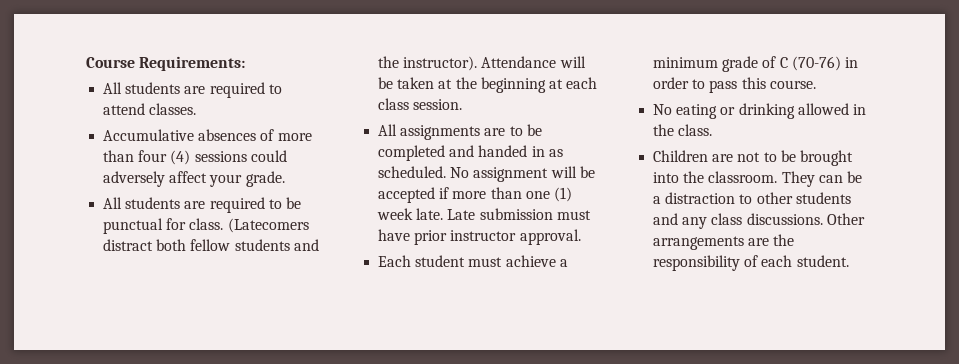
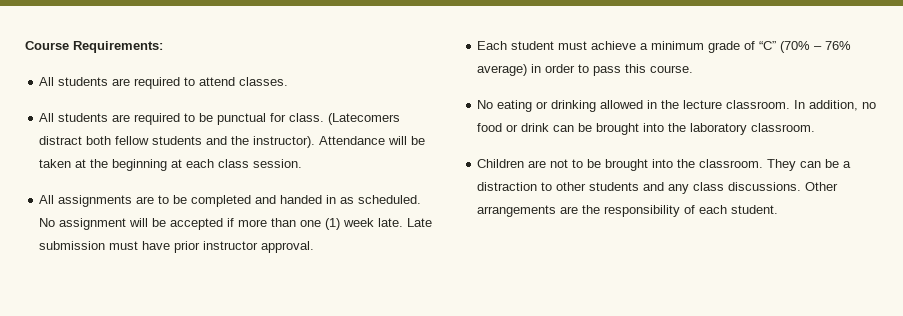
- Accumulative absences of more than four (4) sessions could adversely affect your grade.
- Each student must achieve a minimum grade of C (70-76) in order to pass this course.
+ Each student must achieve a minimum grade of “C” (70% – 76% average) in order to pass this course.
- No eating or drinking allowed in the class.
+ No eating or drinking allowed in the lecture classroom. In addition, no food or drink can be brought into the laboratory classroom.

